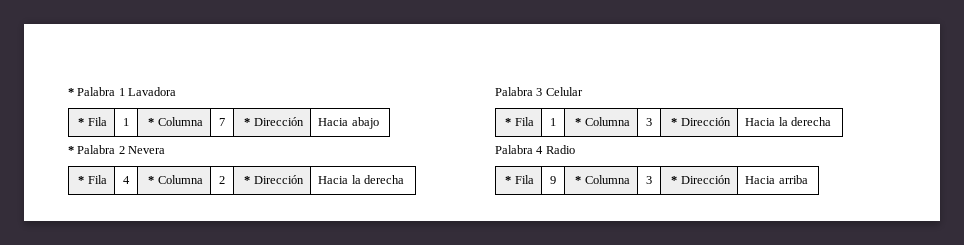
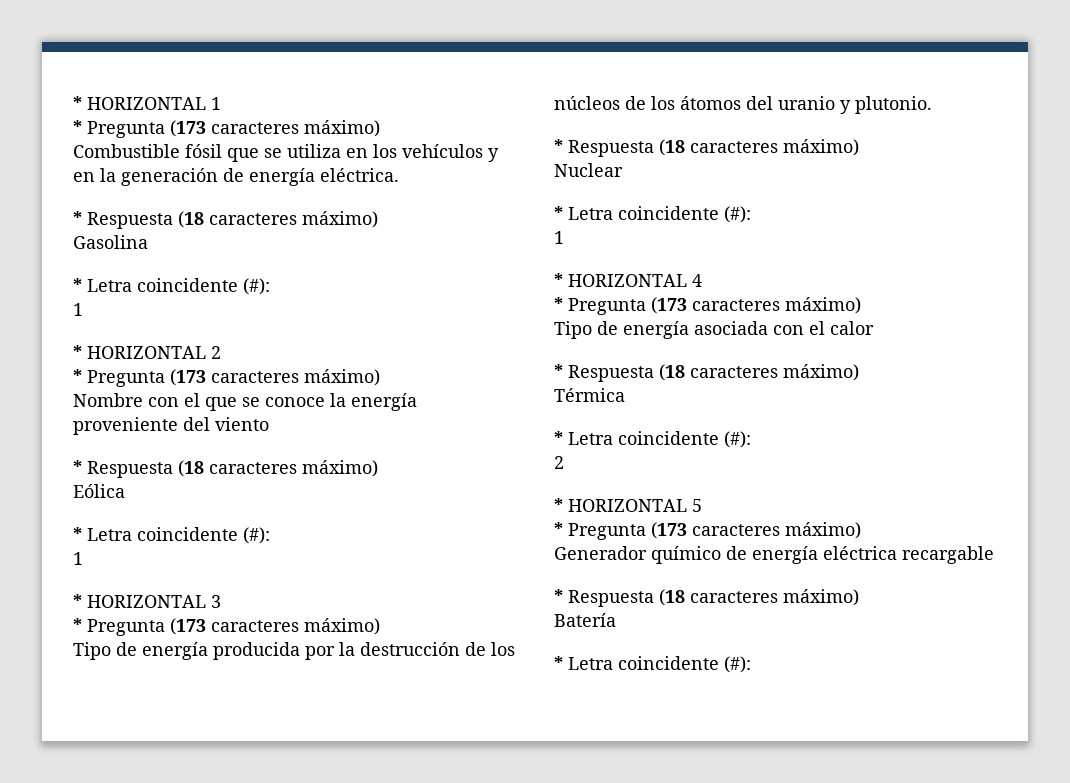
- * Palabra 1 Lavadora
- * Fila | 1 | * Columna | 7 | * Dirección | Hacia abajo
- * Palabra 2 Nevera
- * Fila | 4 | * Columna | 2 | * Dirección | Hacia la derecha
- Palabra 3 Celular
- * Fila | 1 | * Columna | 3 | * Dirección | Hacia la derecha
- Palabra 4 Radio
- * Fila | 9 | * Columna | 3 | * Dirección | Hacia arriba
+ * HORIZONTAL 1
+ * Pregunta (173 caracteres máximo)
+ Combustible fósil que se utiliza en los vehículos y en la generación de energía eléctrica.
+ * Respuesta (18 caracteres máximo)
+ Gasolina
+ * Letra coincidente (#):
+ 1
+ * HORIZONTAL 2
+ * Pregunta (173 caracteres máximo)
+ Nombre con el que se conoce la energía proveniente del viento
+ * Respuesta (18 caracteres máximo)
+ Eólica
+ * Letra coincidente (#):
+ 1
+ * HORIZONTAL 3
+ * Pregunta (173 caracteres máximo)
+ Tipo de energía producida por la destrucción de los núcleos de los átomos del uranio y plutonio.
+ * Respuesta (18 caracteres máximo)
+ Nuclear
+ * Letra coincidente (#):
+ 1
+ * HORIZONTAL 4
+ * Pregunta (173 caracteres máximo)
+ Tipo de energía asociada con el calor
+ * Respuesta (18 caracteres máximo)
+ Térmica
+ * Letra coincidente (#):
+ 2
+ * HORIZONTAL 5
+ * Pregunta (173 caracteres máximo)
+ Generador químico de energía eléctrica recargable
+ * Respuesta (18 caracteres máximo)
+ Batería
+ * Letra coincidente (#):

